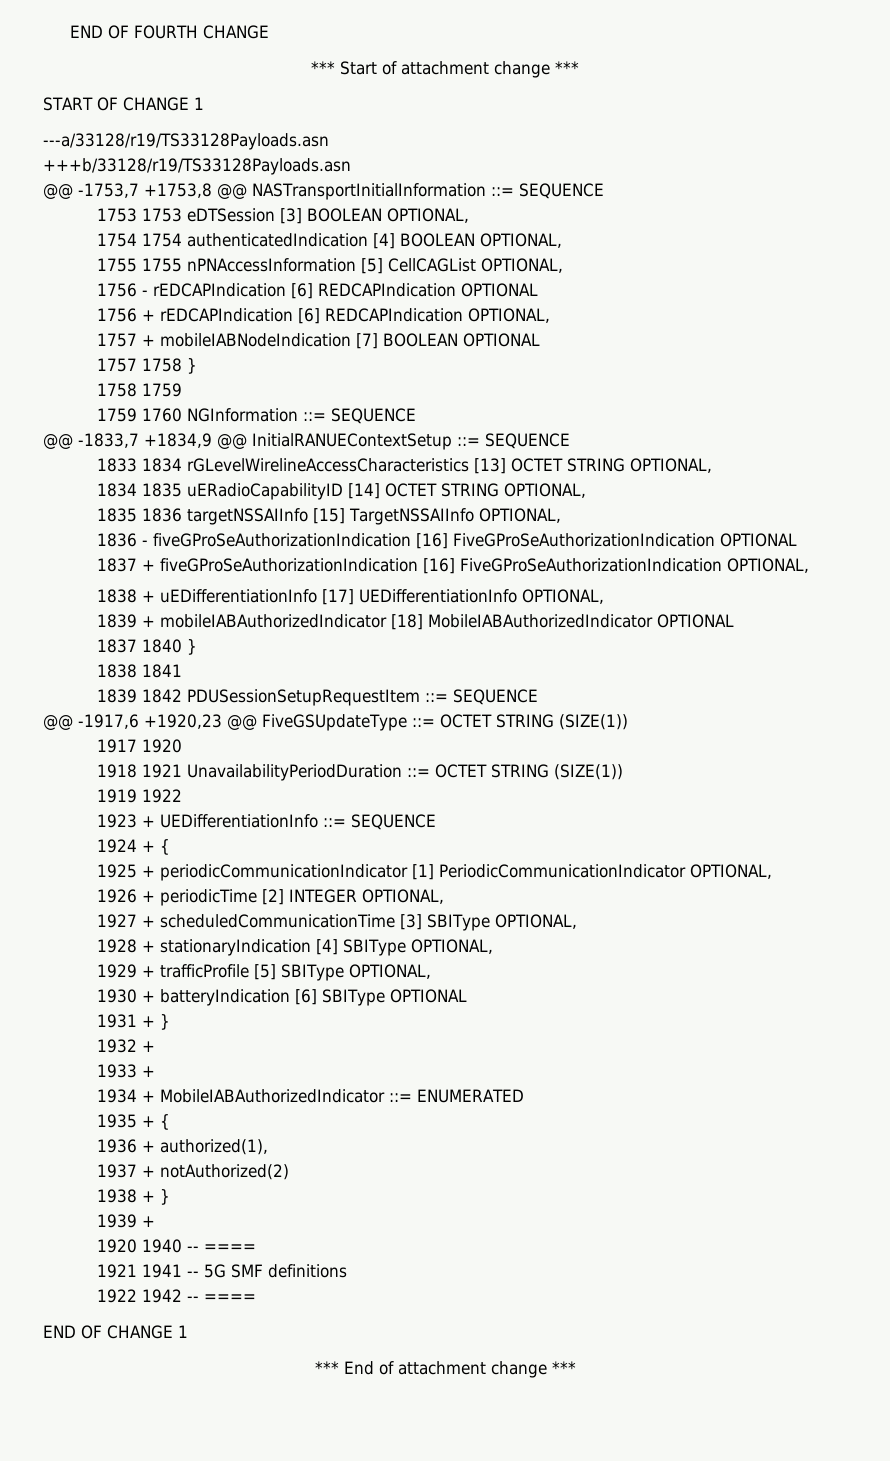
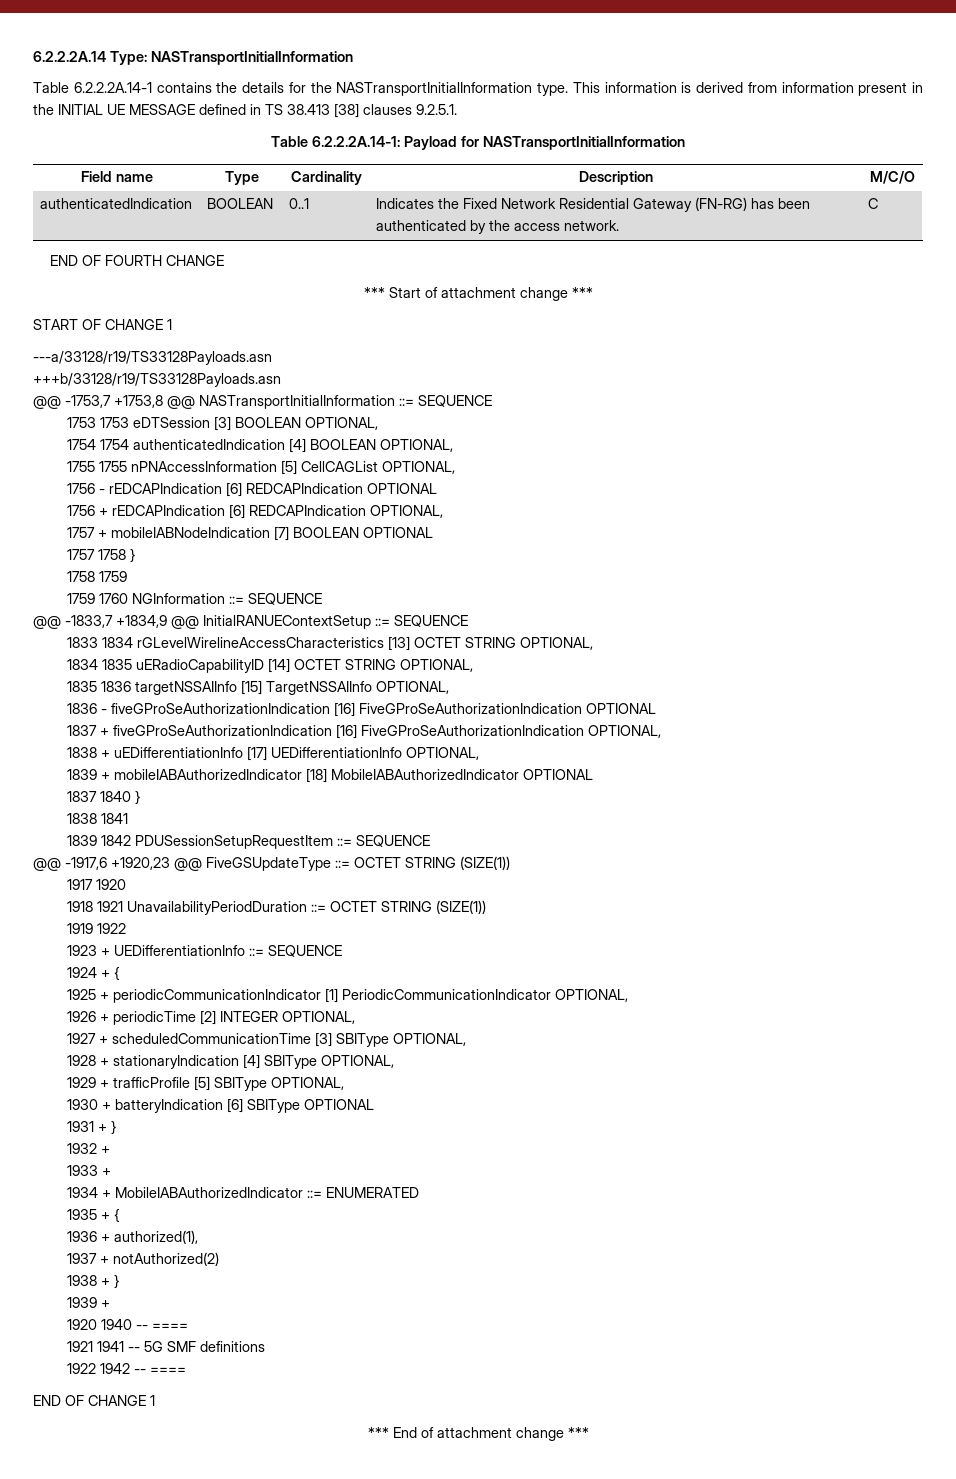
+ 6.2.2.2A.14 Type: NASTransportInitialInformation
+ Table 6.2.2.2A.14-1 contains the details for the NASTransportInitialInformation type. This information is derived from information present in the INITIAL UE MESSAGE defined in TS 38.413 [38] clauses 9.2.5.1.
+ Table 6.2.2.2A.14-1: Payload for NASTransportInitialInformation
+ Field name | Type | Cardinality | Description | M/C/O
+ authenticatedIndication | BOOLEAN | 0..1 | Indicates the Fixed Network Residential Gateway (FN-RG) has been authenticated by the access network. | C

